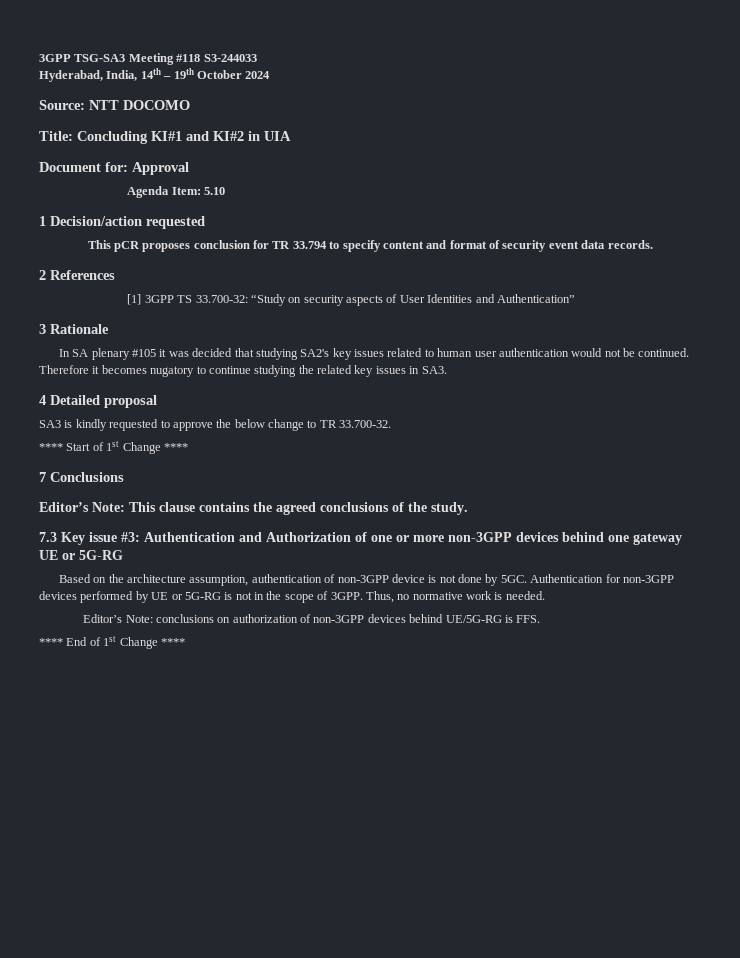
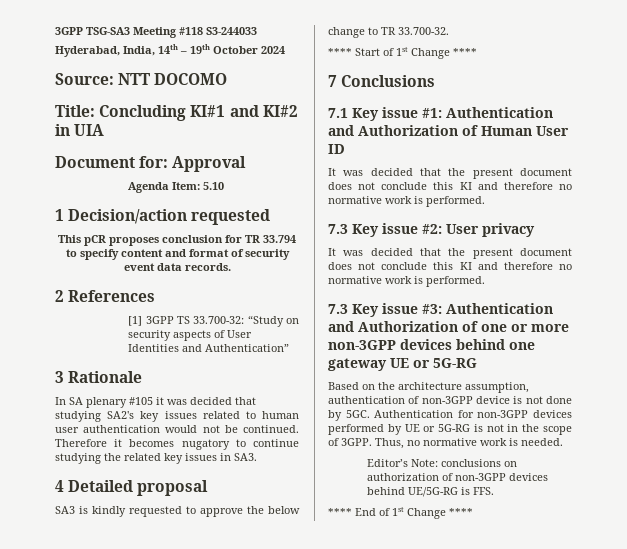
- Editor’s Note: This clause contains the agreed conclusions of the study.
+ 7.1 Key issue #1: Authentication and Authorization of Human User ID
+ It was decided that the present document does not conclude this KI and therefore no normative work is performed.
+ 7.3 Key issue #2: User privacy
+ It was decided that the present document does not conclude this KI and therefore no normative work is performed.

